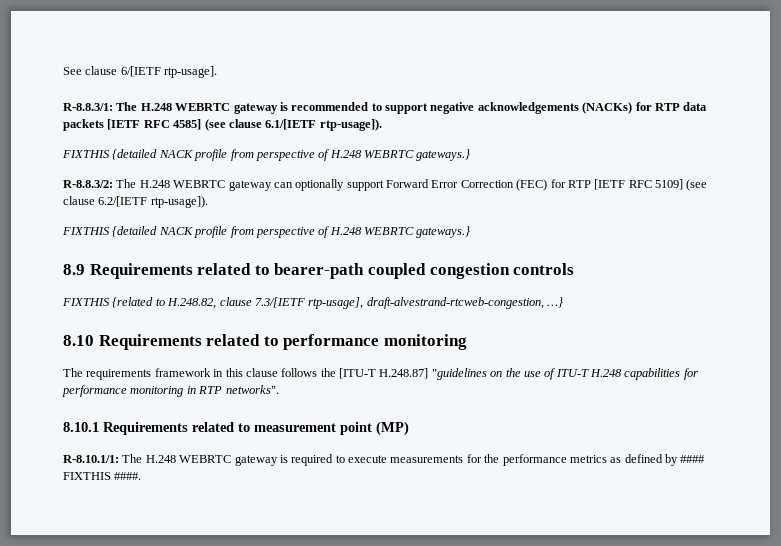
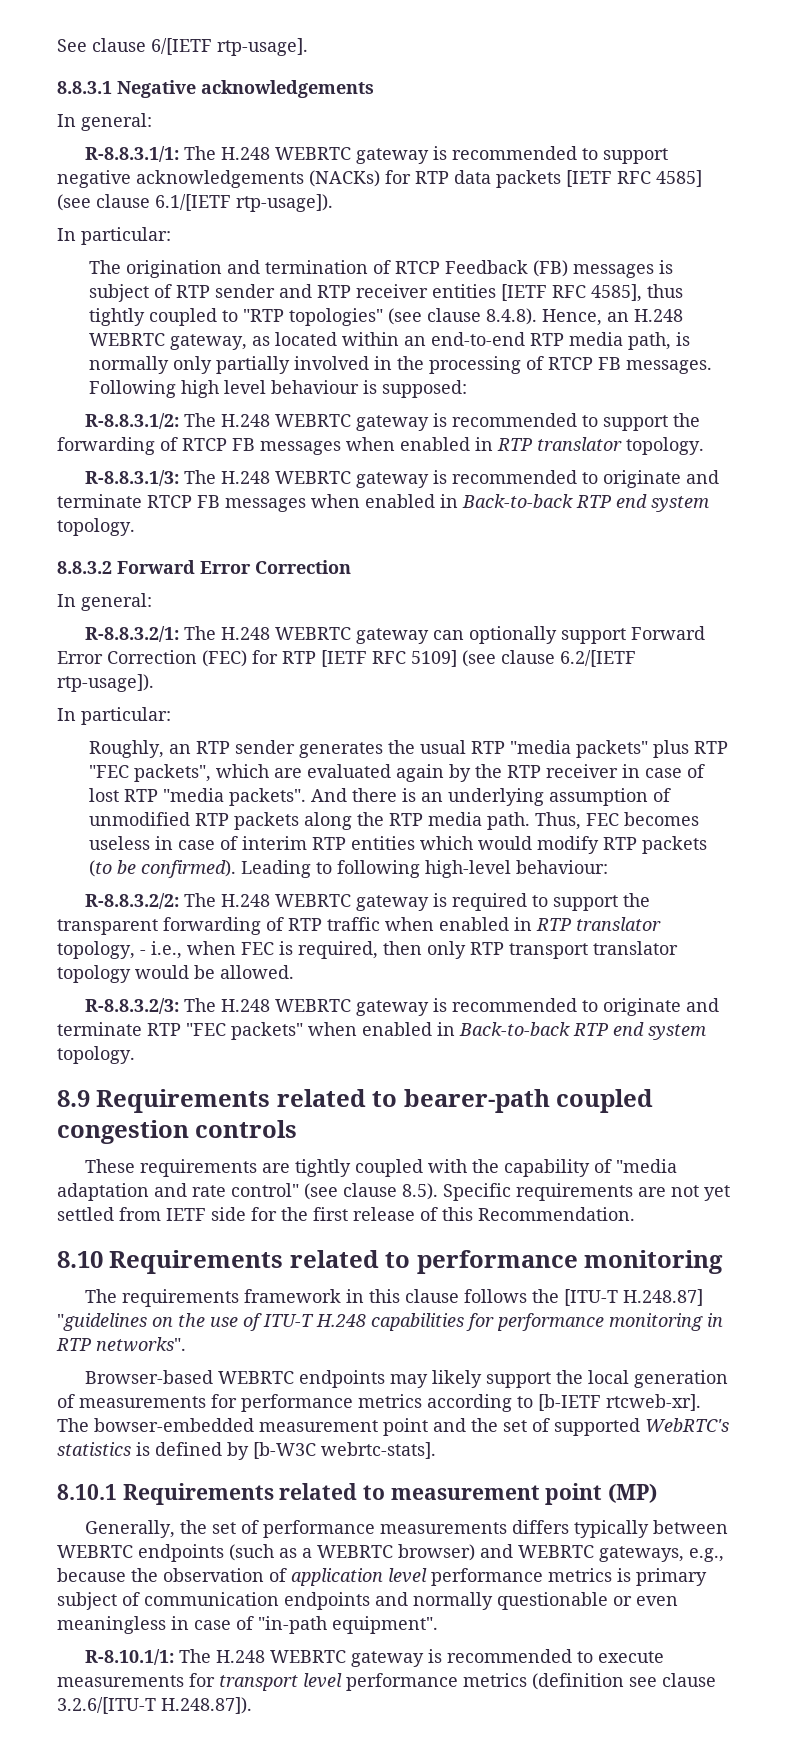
- R-8.8.3/1: The H.248 WEBRTC gateway is recommended to support negative acknowledgements (NACKs) for RTP data packets [IETF RFC 4585] (see clause 6.1/[IETF rtp-usage]).
- FIXTHIS {detailed NACK profile from perspective of H.248 WEBRTC gateways.}
- R-8.8.3/2: The H.248 WEBRTC gateway can optionally support Forward Error Correction (FEC) for RTP [IETF RFC 5109] (see clause 6.2/[IETF rtp-usage]).
- FIXTHIS {detailed NACK profile from perspective of H.248 WEBRTC gateways.}
+ 8.8.3.1 Negative acknowledgements
+ In general:
+ R-8.8.3.1/1: The H.248 WEBRTC gateway is recommended to support negative acknowledgements (NACKs) for RTP data packets [IETF RFC 4585] (see clause 6.1/[IETF rtp-usage]).
+ In particular:
+ The origination and termination of RTCP Feedback (FB) messages is subject of RTP sender and RTP receiver entities [IETF RFC 4585], thus tightly coupled to "RTP topologies" (see clause 8.4.8). Hence, an H.248 WEBRTC gateway, as located within an end-to-end RTP media path, is normally only partially involved in the processing of RTCP FB messages. Following high level behaviour is supposed:
+ R-8.8.3.1/2: The H.248 WEBRTC gateway is recommended to support the forwarding of RTCP FB messages when enabled in RTP translator topology.
+ R-8.8.3.1/3: The H.248 WEBRTC gateway is recommended to originate and terminate RTCP FB messages when enabled in Back-to-back RTP end system topology.
+ 8.8.3.2 Forward Error Correction
+ In general:
+ R-8.8.3.2/1: The H.248 WEBRTC gateway can optionally support Forward Error Correction (FEC) for RTP [IETF RFC 5109] (see clause 6.2/[IETF rtp-usage]).
+ In particular:
+ Roughly, an RTP sender generates the usual RTP "media packets" plus RTP "FEC packets", which are evaluated again by the RTP receiver in case of lost RTP "media packets". And there is an underlying assumption of unmodified RTP packets along the RTP media path. Thus, FEC becomes useless in case of interim RTP entities which would modify RTP packets (to be confirmed). Leading to following high-level behaviour:
+ R-8.8.3.2/2: The H.248 WEBRTC gateway is required to support the transparent forwarding of RTP traffic when enabled in RTP translator topology, - i.e., when FEC is required, then only RTP transport translator topology would be allowed.
+ R-8.8.3.2/3: The H.248 WEBRTC gateway is recommended to originate and terminate RTP "FEC packets" when enabled in Back-to-back RTP end system topology.
- FIXTHIS {related to H.248.82, clause 7.3/[IETF rtp-usage], draft-alvestrand-rtcweb-congestion, …}
+ These requirements are tightly coupled with the capability of "media adaptation and rate control" (see clause 8.5). Specific requirements are not yet settled from IETF side for the first release of this Recommendation.
+ Browser-based WEBRTC endpoints may likely support the local generation of measurements for performance metrics according to [b-IETF rtcweb-xr]. The bowser-embedded measurement point and the set of supported WebRTC's statistics is defined by [b-W3C webrtc-stats].
+ Generally, the set of performance measurements differs typically between WEBRTC endpoints (such as a WEBRTC browser) and WEBRTC gateways, e.g., because the observation of application level performance metrics is primary subject of communication endpoints and normally questionable or even meaningless in case of "in-path equipment".
- R-8.10.1/1: The H.248 WEBRTC gateway is required to execute measurements for the performance metrics as defined by #### FIXTHIS ####.
+ R-8.10.1/1: The H.248 WEBRTC gateway is recommended to execute measurements for transport level performance metrics (definition see clause 3.2.6/[ITU-T H.248.87]).

